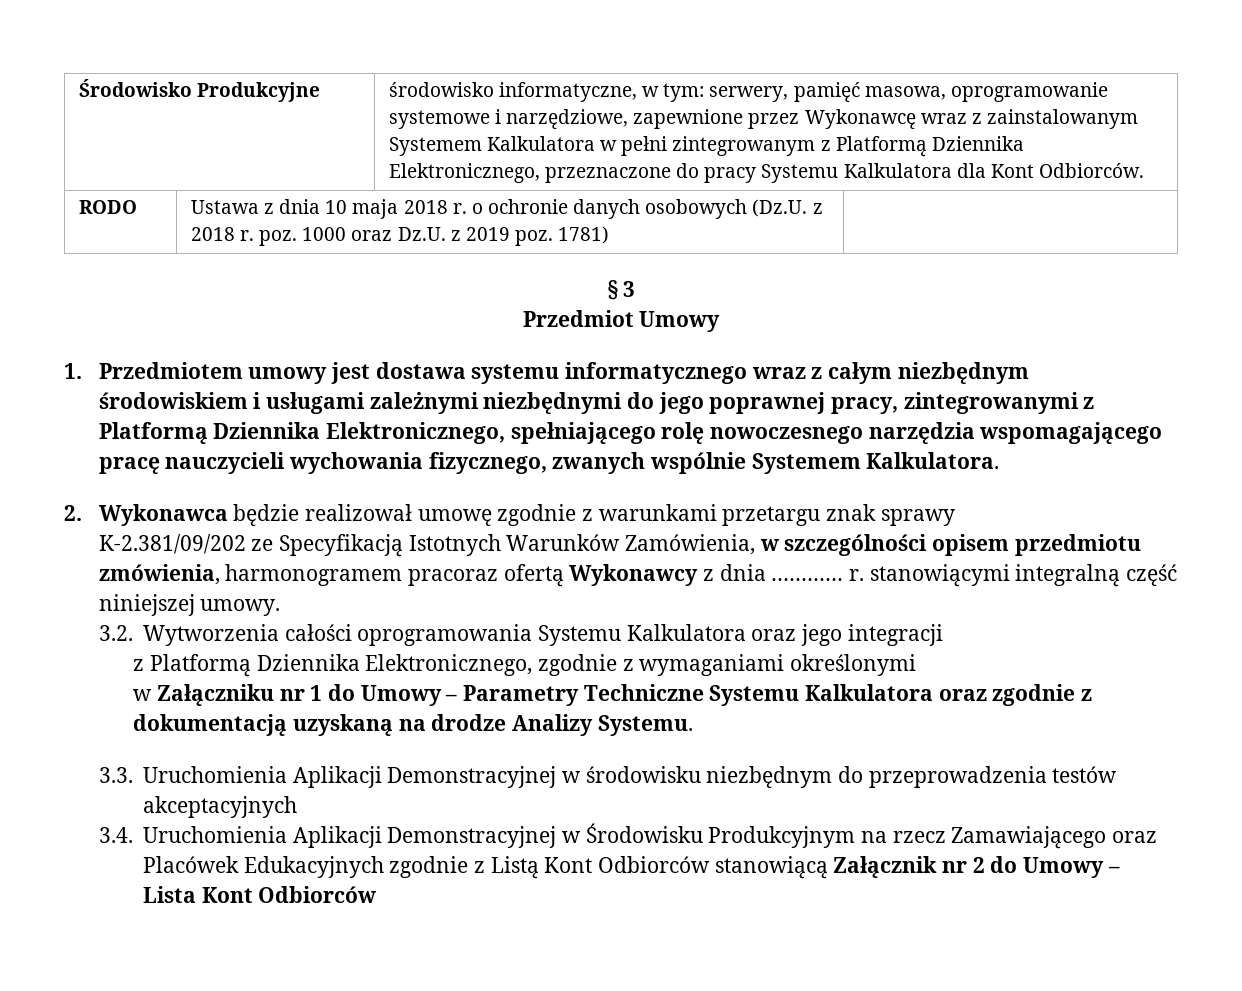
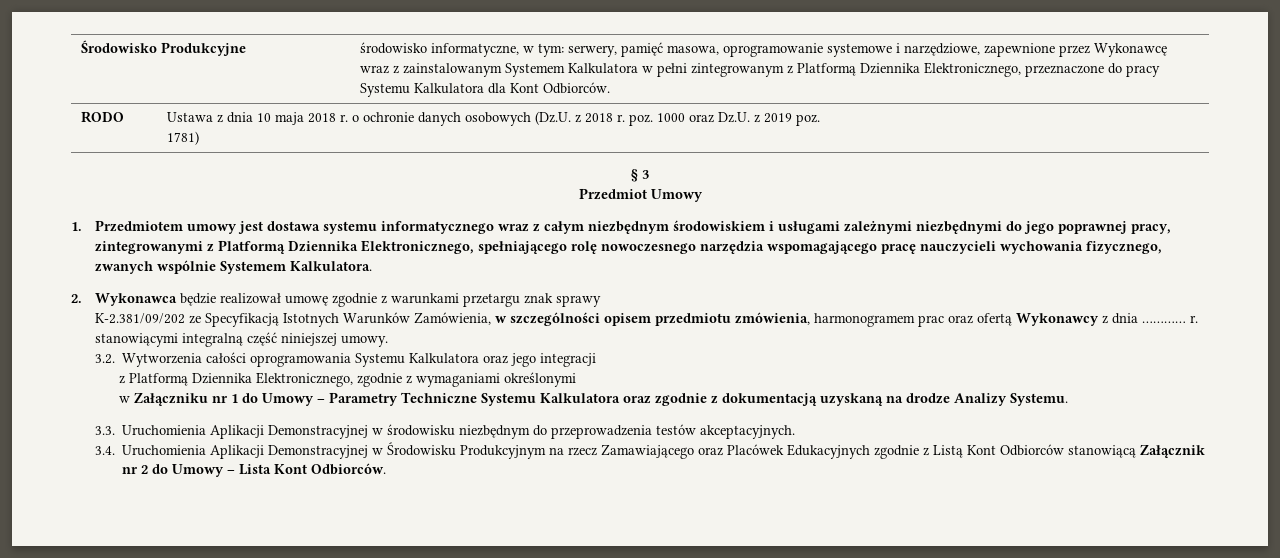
- K-2.381/09/202 ze Specyfikacją Istotnych Warunków Zamówienia, w szczególności opisem przedmiotu zmówienia, harmonogramem pracoraz ofertą Wykonawcy z dnia ………… r. stanowiącymi integralną część niniejszej umowy.
+ K-2.381/09/202 ze Specyfikacją Istotnych Warunków Zamówienia, w szczególności opisem przedmiotu zmówienia, harmonogramem prac oraz ofertą Wykonawcy z dnia ………… r. stanowiącymi integralną część niniejszej umowy.
- 3.3. Uruchomienia Aplikacji Demonstracyjnej w środowisku niezbędnym do przeprowadzenia testów akceptacyjnych
+ 3.3. Uruchomienia Aplikacji Demonstracyjnej w środowisku niezbędnym do przeprowadzenia testów akceptacyjnych.
- 3.4. Uruchomienia Aplikacji Demonstracyjnej w Środowisku Produkcyjnym na rzecz Zamawiającego oraz Placówek Edukacyjnych zgodnie z Listą Kont Odbiorców stanowiącą Załącznik nr 2 do Umowy – Lista Kont Odbiorców
+ 3.4. Uruchomienia Aplikacji Demonstracyjnej w Środowisku Produkcyjnym na rzecz Zamawiającego oraz Placówek Edukacyjnych zgodnie z Listą Kont Odbiorców stanowiącą Załącznik nr 2 do Umowy – Lista Kont Odbiorców.

